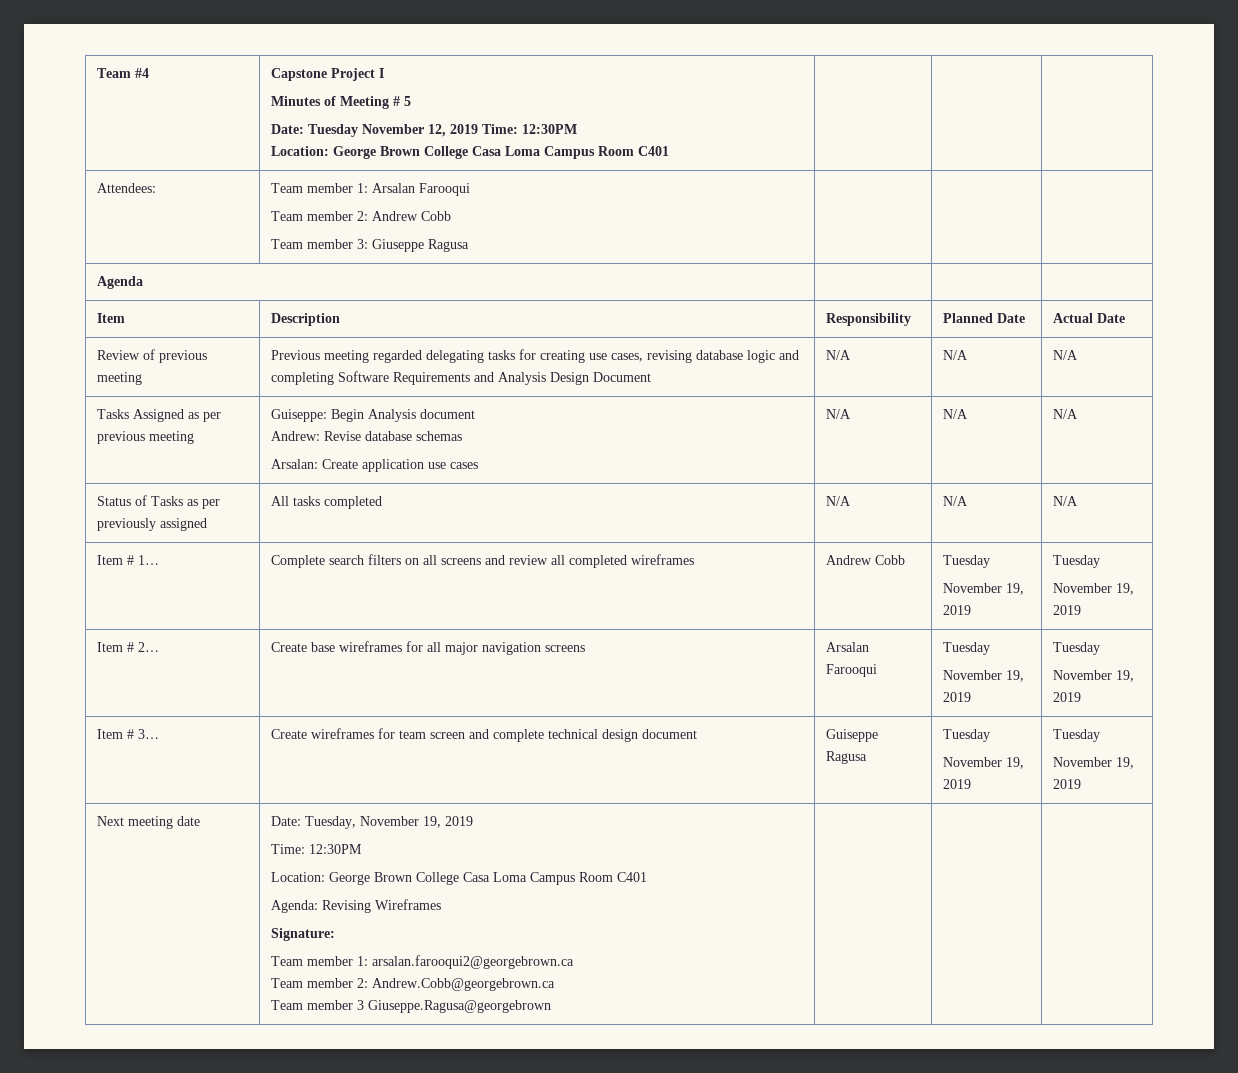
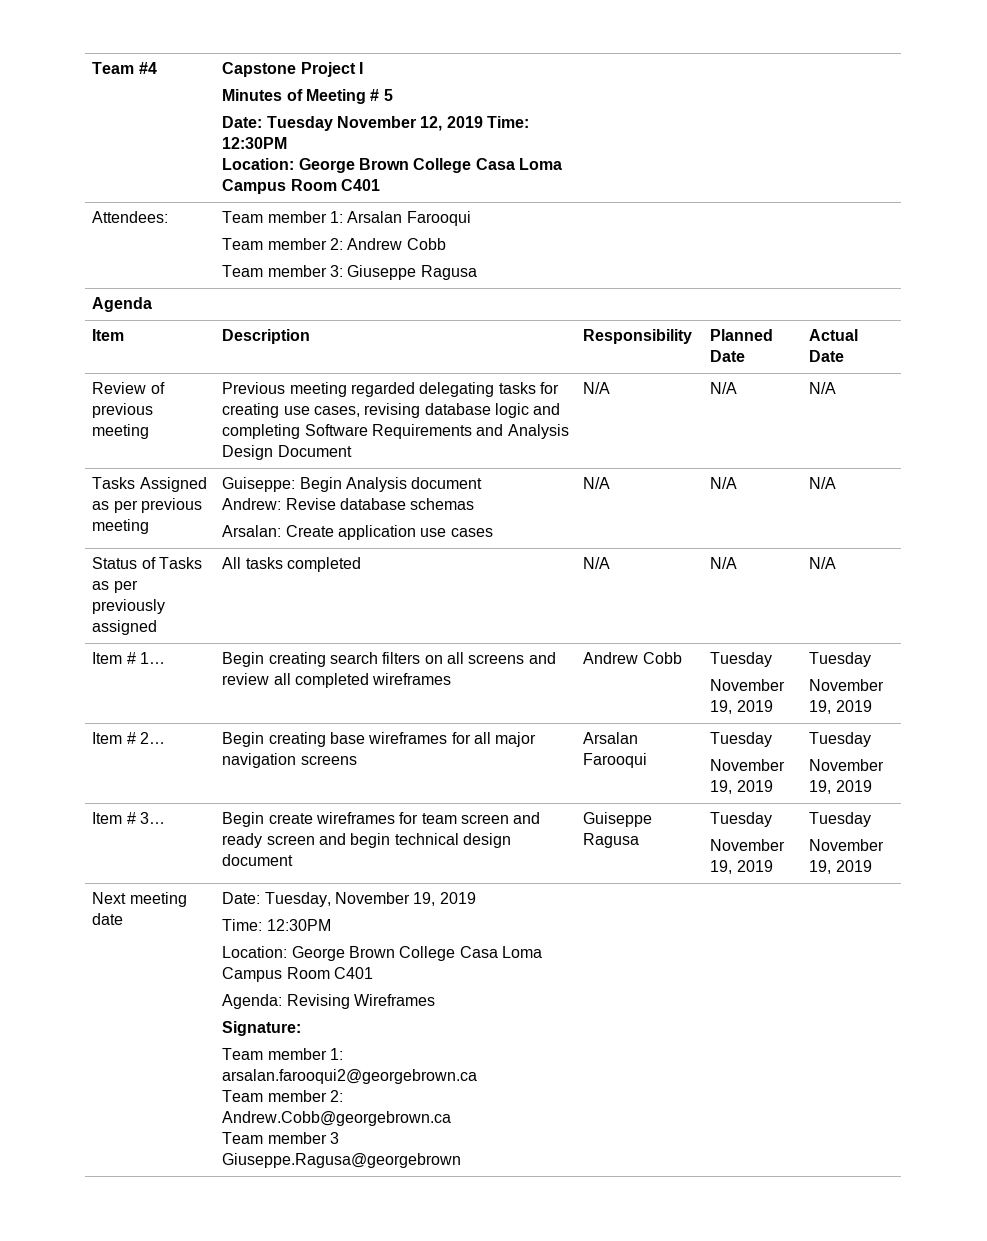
- Item # 1… | Complete search filters on all screens and review all completed wireframes | Andrew Cobb | Tuesday
+ Item # 1… | Begin creating search filters on all screens and review all completed wireframes | Andrew Cobb | Tuesday
- Item # 2… | Create base wireframes for all major navigation screens | Arsalan Farooqui | Tuesday
+ Item # 2… | Begin creating base wireframes for all major navigation screens | Arsalan Farooqui | Tuesday
- Item # 3… | Create wireframes for team screen and complete technical design document | Guiseppe Ragusa | Tuesday
+ Item # 3… | Begin create wireframes for team screen and ready screen and begin technical design document | Guiseppe Ragusa | Tuesday

